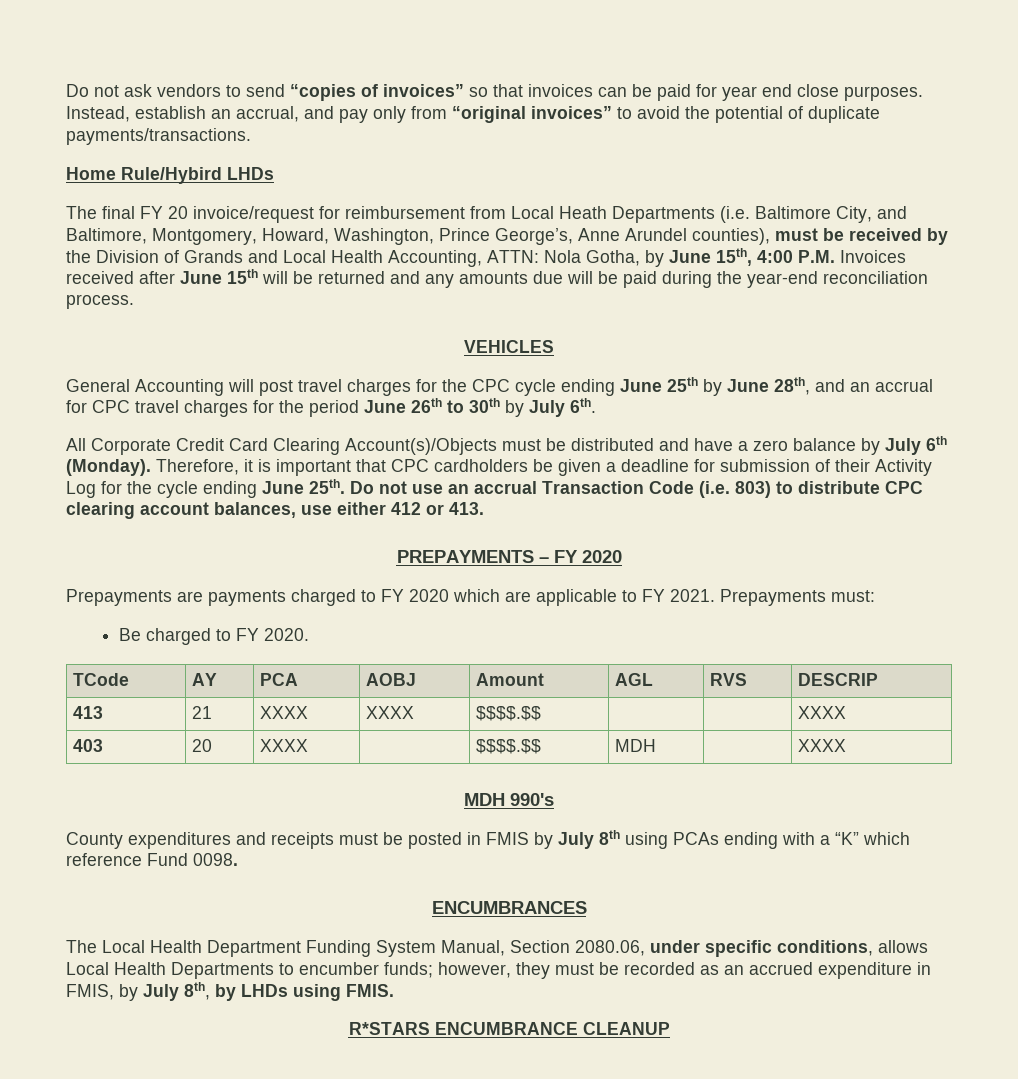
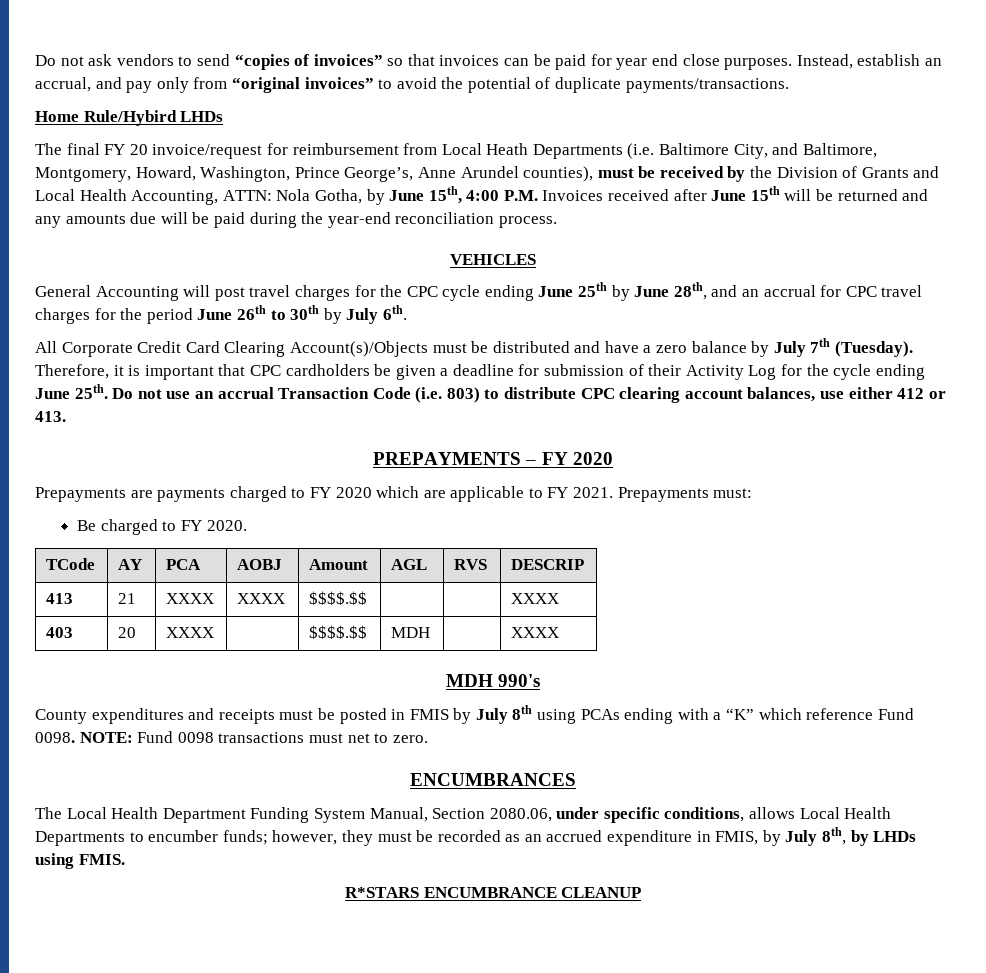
- The final FY 20 invoice/request for reimbursement from Local Heath Departments (i.e. Baltimore City, and Baltimore, Montgomery, Howard, Washington, Prince George’s, Anne Arundel counties), must be received by the Division of Grands and Local Health Accounting, ATTN:
+ The final FY 20 invoice/request for reimbursement from Local Heath Departments (i.e. Baltimore City, and Baltimore, Montgomery, Howard, Washington, Prince George’s, Anne Arundel counties), must be received by the Division of Grants and Local Health Accounting, ATTN:
- All Corporate Credit Card Clearing Account(s)/Objects must be distributed and have a zero balance by July 6th (Monday).
+ All Corporate Credit Card Clearing Account(s)/Objects must be distributed and have a zero balance by July 7th (Tuesday).
+ NOTE: Fund 0098 transactions must net to zero.

